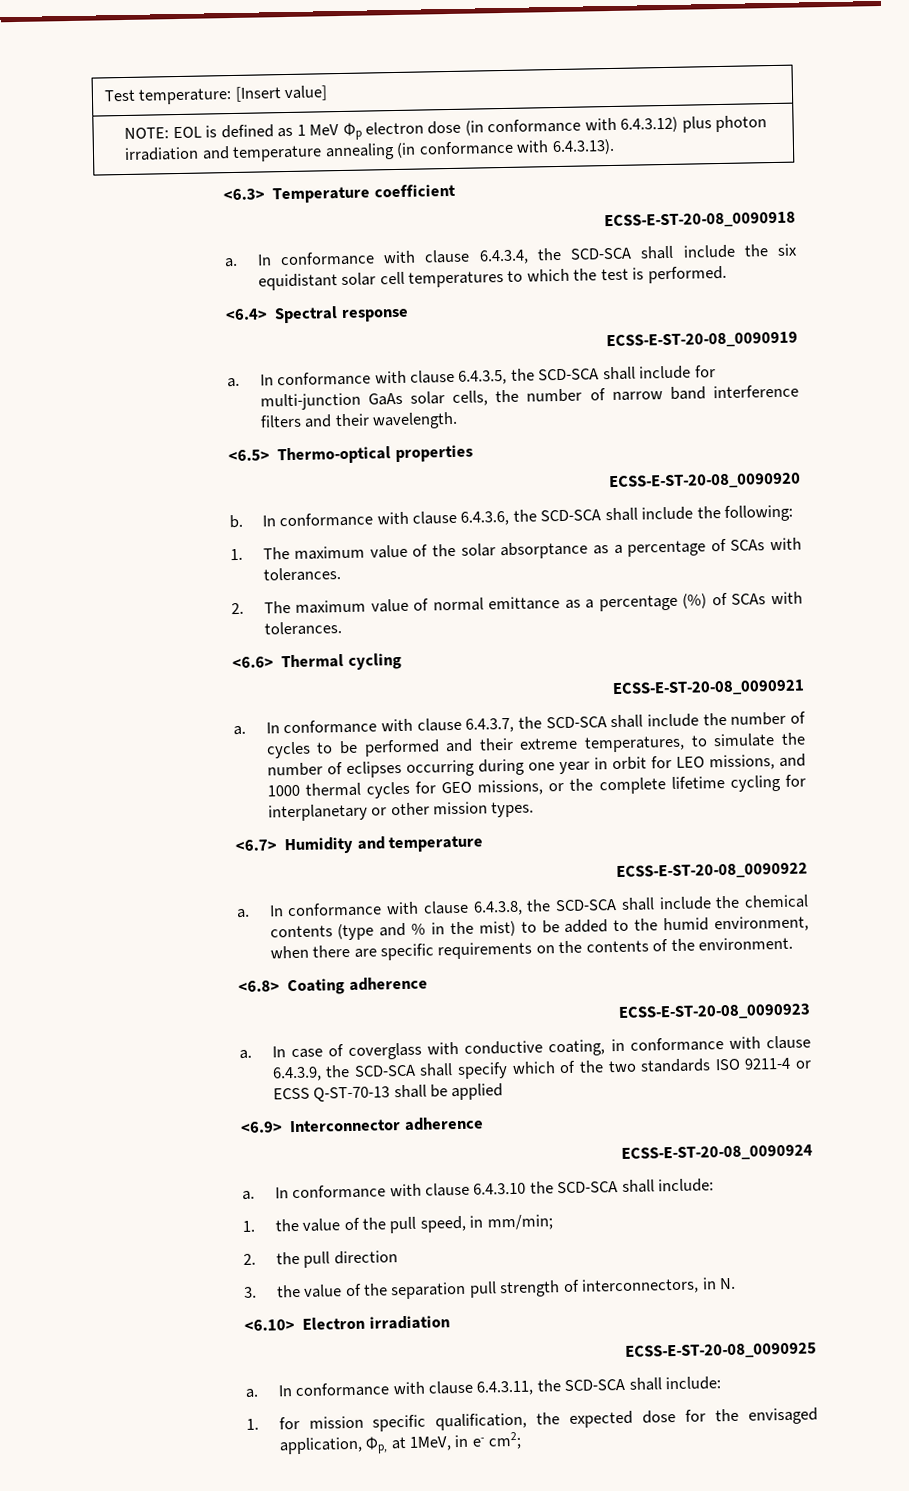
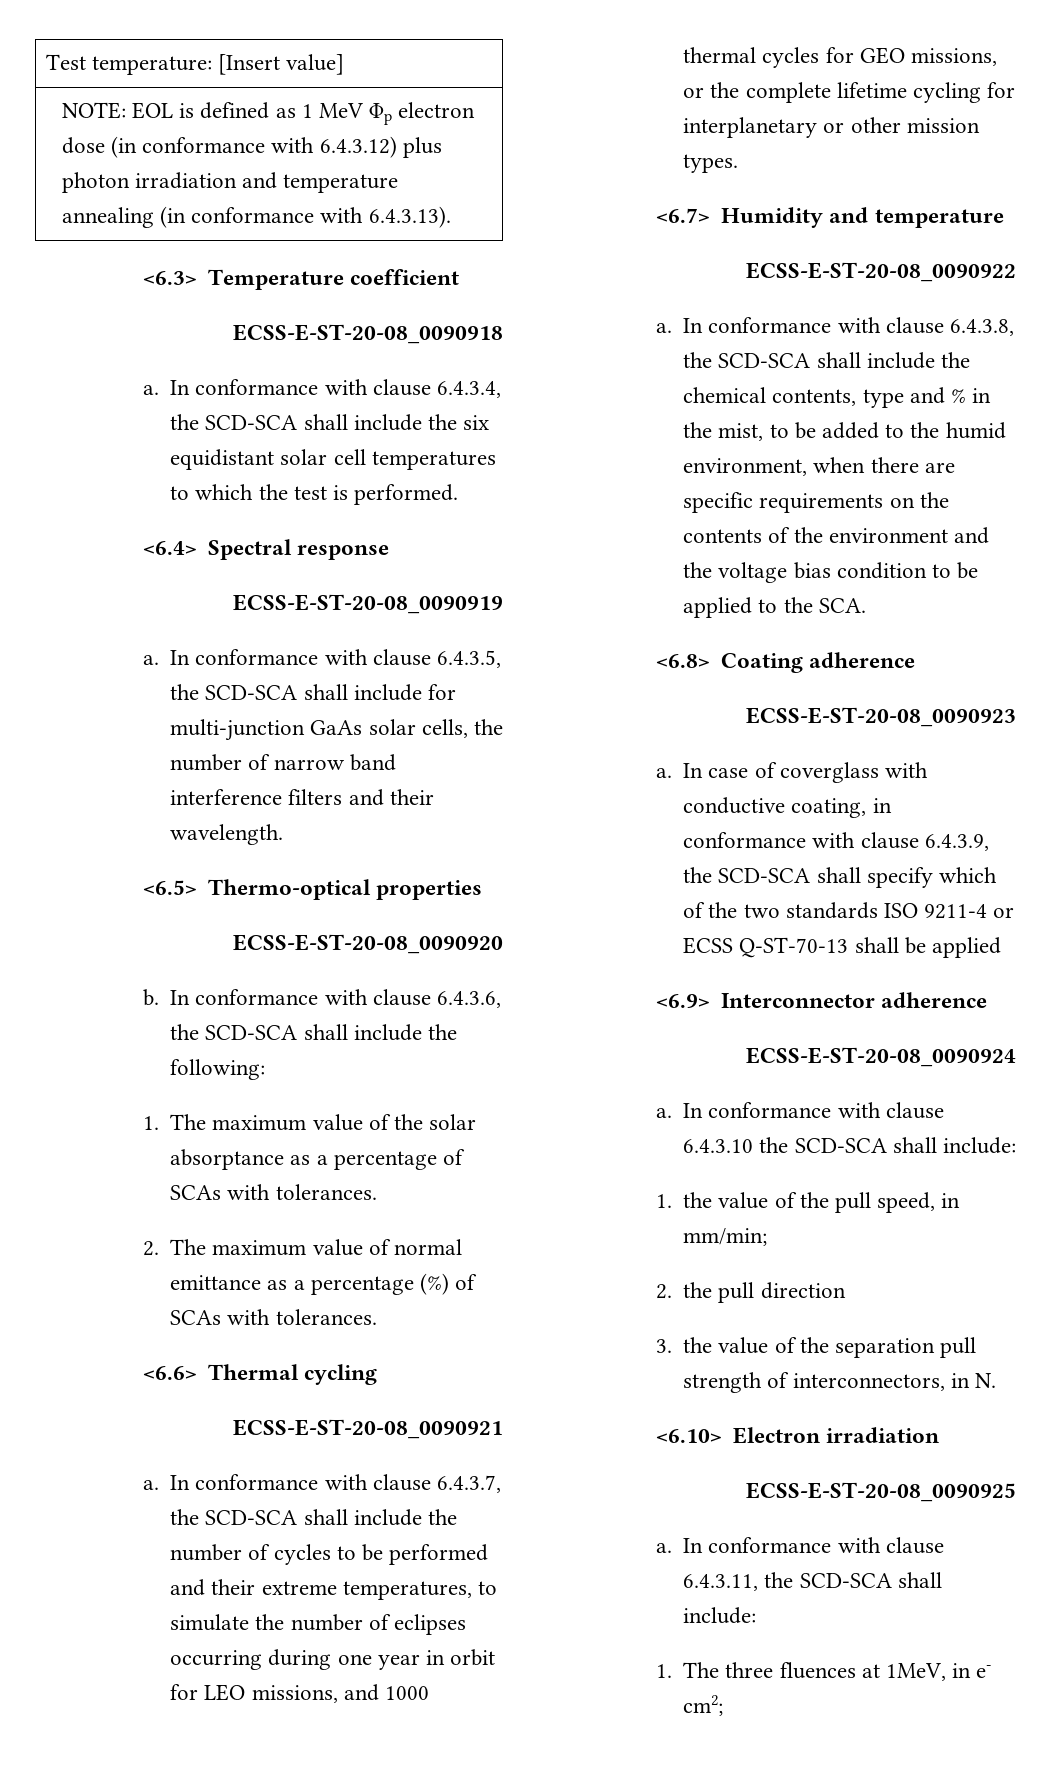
- In conformance with clause 6.4.3.8, the SCD-SCA shall include the chemical contents (type and % in the mist) to be added to the humid environment, when there are specific requirements on the contents of the environment.
+ In conformance with clause 6.4.3.8, the SCD-SCA shall include the chemical contents, type and % in the mist, to be added to the humid environment, when there are specific requirements on the contents of the environment and the voltage bias condition to be applied to the SCA.
- 1. for mission specific qualification, the expected dose for the envisaged application, Φp, at 1MeV, in e- cm2;
+ 1. The three fluences at 1MeV, in e- cm2;

